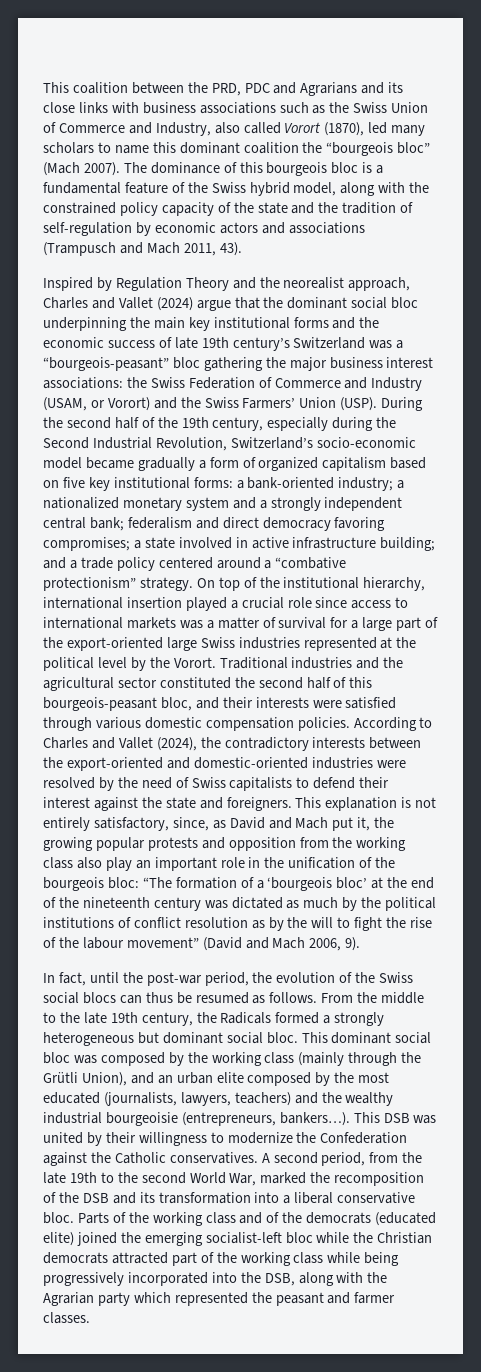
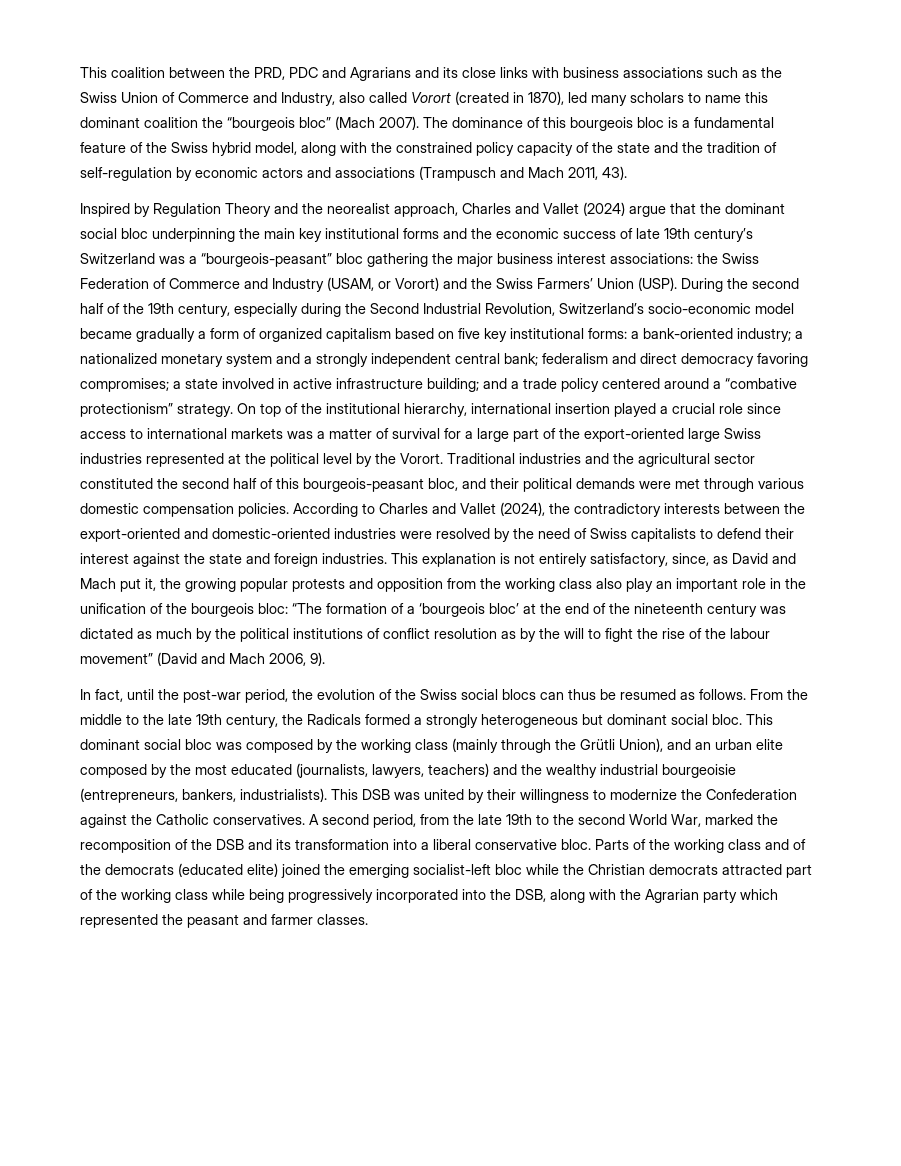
- This coalition between the PRD, PDC and Agrarians and its close links with business associations such as the Swiss Union of Commerce and Industry, also called Vorort (1870), led many scholars to name this dominant coalition the “bourgeois bloc” (Mach 2007).
+ This coalition between the PRD, PDC and Agrarians and its close links with business associations such as the Swiss Union of Commerce and Industry, also called Vorort (created in 1870), led many scholars to name this dominant coalition the “bourgeois bloc” (Mach 2007).
- Traditional industries and the agricultural sector constituted the second half of this bourgeois-peasant bloc, and their interests were satisfied through various domestic compensation policies.
+ Traditional industries and the agricultural sector constituted the second half of this bourgeois-peasant bloc, and their political demands were met through various domestic compensation policies.
- According to Charles and Vallet (2024), the contradictory interests between the export-oriented and domestic-oriented industries were resolved by the need of Swiss capitalists to defend their interest against the state and foreigners.
+ According to Charles and Vallet (2024), the contradictory interests between the export-oriented and domestic-oriented industries were resolved by the need of Swiss capitalists to defend their interest against the state and foreign industries.
- This dominant social bloc was composed by the working class (mainly through the Grütli Union), and an urban elite composed by the most educated (journalists, lawyers, teachers) and the wealthy industrial bourgeoisie (entrepreneurs, bankers…).
+ This dominant social bloc was composed by the working class (mainly through the Grütli Union), and an urban elite composed by the most educated (journalists, lawyers, teachers) and the wealthy industrial bourgeoisie (entrepreneurs, bankers, industrialists).

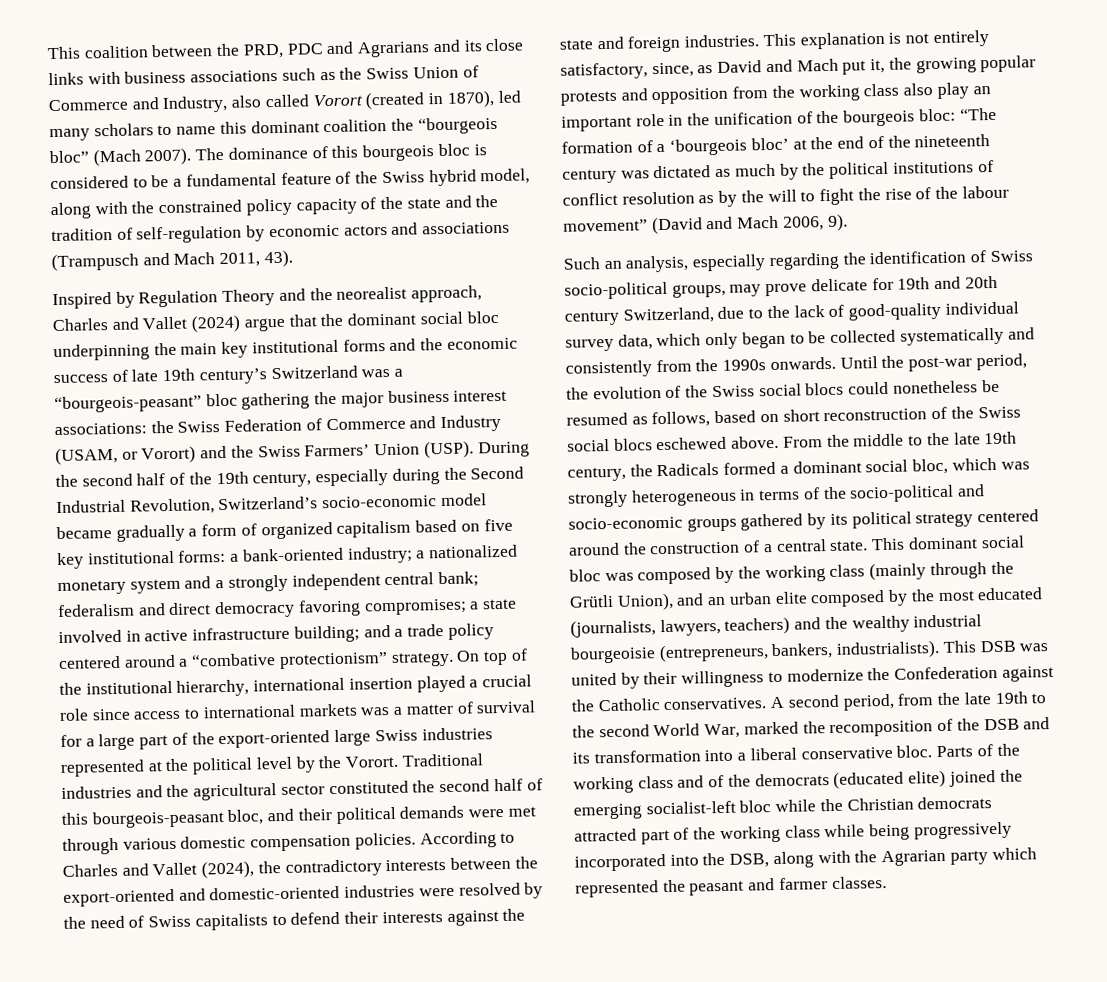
- The dominance of this bourgeois bloc is a fundamental feature of the Swiss hybrid model, along with the constrained policy capacity of the state and the tradition of self-regulation by economic actors and associations (Trampusch and Mach 2011, 43).
+ The dominance of this bourgeois bloc is considered to be a fundamental feature of the Swiss hybrid model, along with the constrained policy capacity of the state and the tradition of self-regulation by economic actors and associations (Trampusch and Mach 2011, 43).
- According to Charles and Vallet (2024), the contradictory interests between the export-oriented and domestic-oriented industries were resolved by the need of Swiss capitalists to defend their interest against the state and foreign industries.
+ According to Charles and Vallet (2024), the contradictory interests between the export-oriented and domestic-oriented industries were resolved by the need of Swiss capitalists to defend their interests against the state and foreign industries.
- In fact, until the post-war period, the evolution of the Swiss social blocs can thus be resumed as follows.
+ Such an analysis, especially regarding the identification of Swiss socio-political groups, may prove delicate for 19th and 20th century Switzerland, due to the lack of good-quality individual survey data, which only began to be collected systematically and consistently from the 1990s onwards. Until the post-war period, the evolution of the Swiss social blocs could nonetheless be resumed as follows, based on short reconstruction of the Swiss social blocs eschewed above.
- From the middle to the late 19th century, the Radicals formed a strongly heterogeneous but dominant social bloc.
+ From the middle to the late 19th century, the Radicals formed a dominant social bloc, which was strongly heterogeneous in terms of the socio-political and socio-economic groups gathered by its political strategy centered around the construction of a central state.

